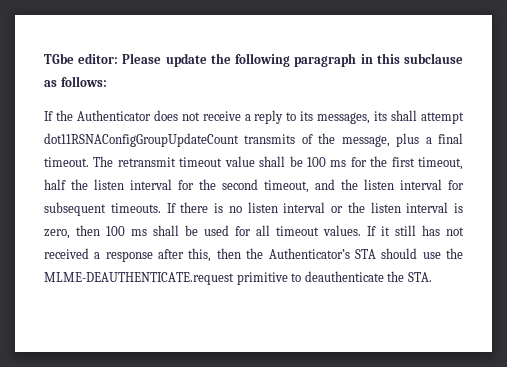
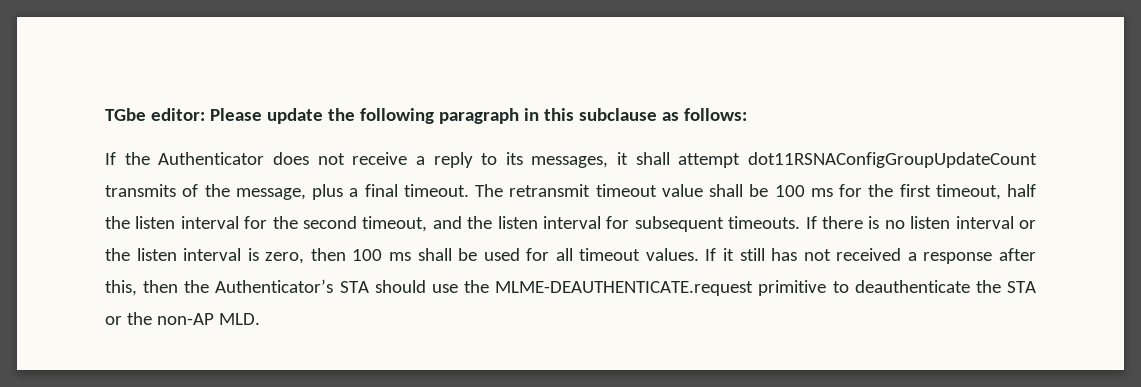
- If the Authenticator does not receive a reply to its messages, its shall attempt dot11RSNAConfigGroupUpdateCount transmits of the message, plus a final timeout.
+ If the Authenticator does not receive a reply to its messages, it shall attempt dot11RSNAConfigGroupUpdateCount transmits of the message, plus a final timeout.
- If it still has not received a response after this, then the Authenticator’s STA should use the MLME-DEAUTHENTICATE.request primitive to deauthenticate the STA.
+ If it still has not received a response after this, then the Authenticator’s STA should use the MLME-DEAUTHENTICATE.request primitive to deauthenticate the STA or the non-AP MLD.

